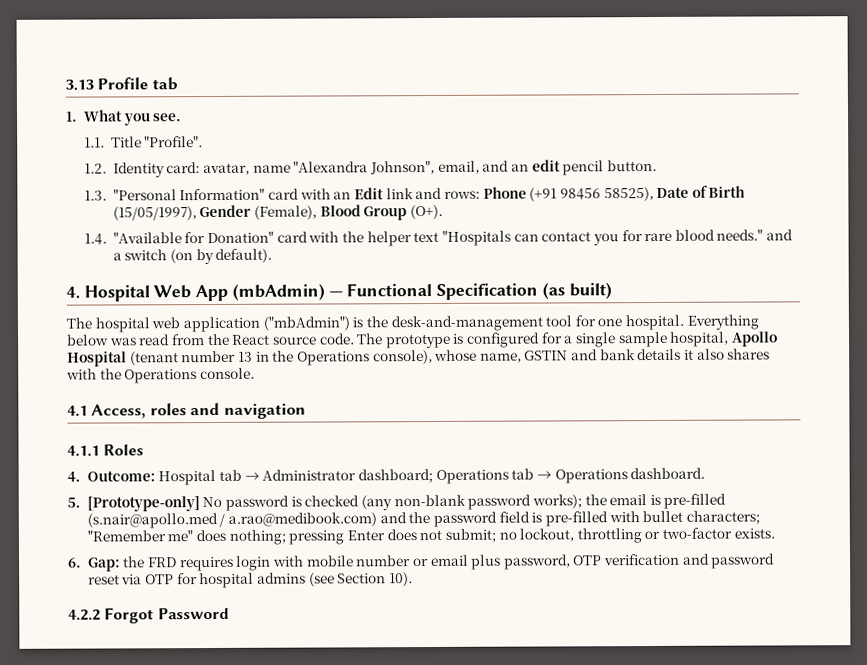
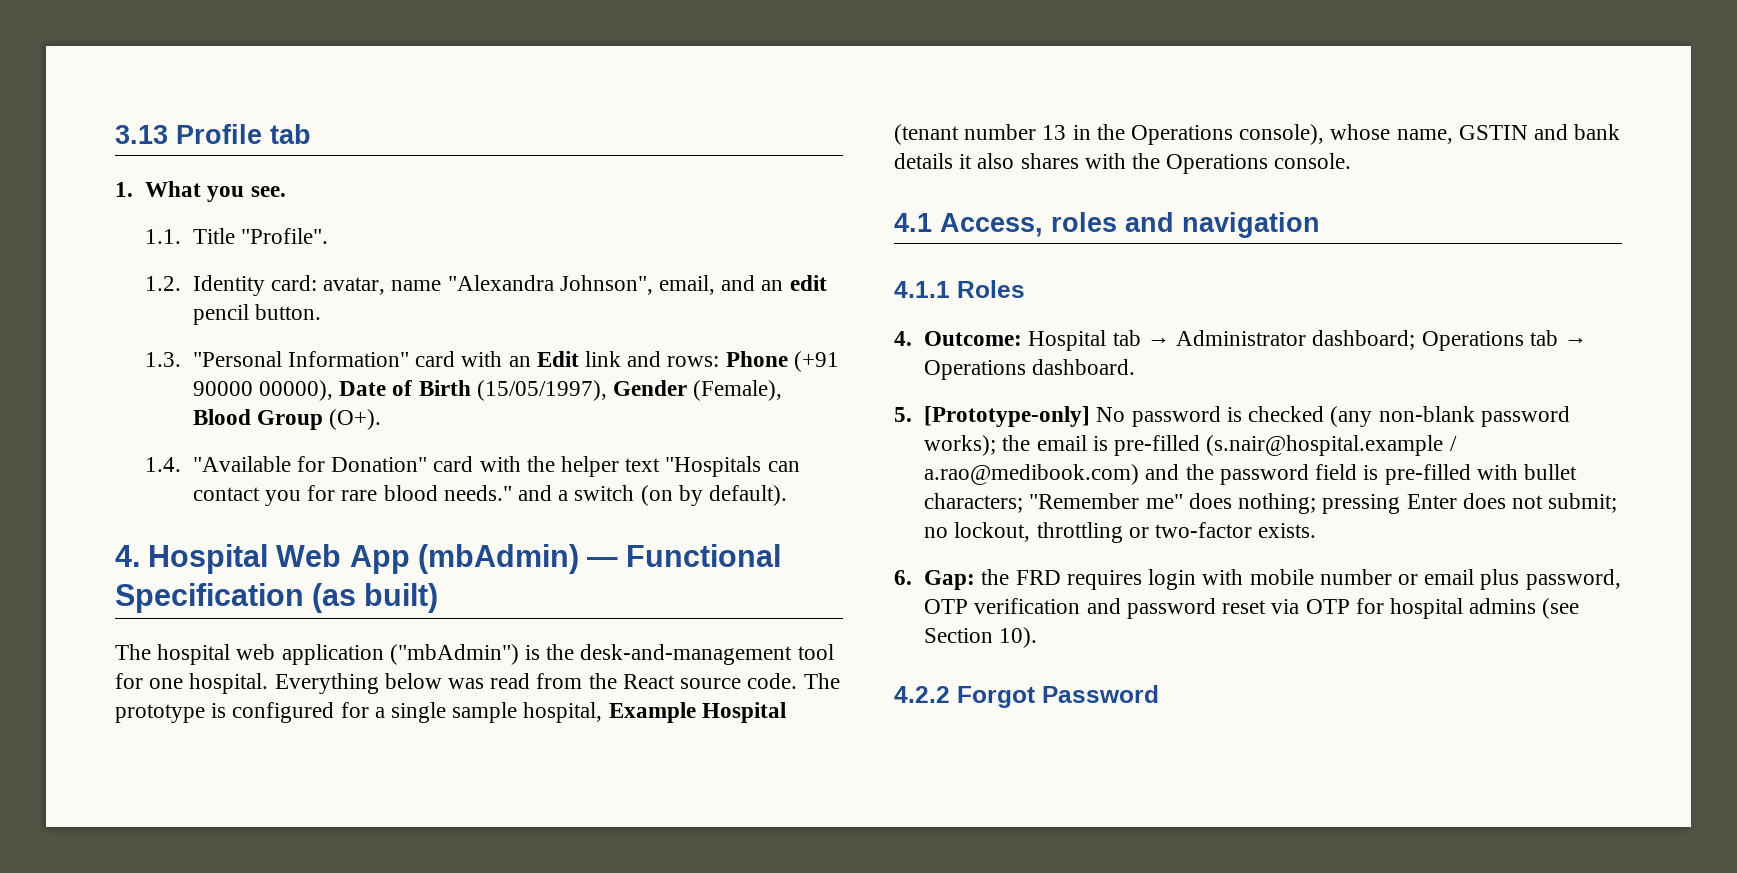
- 1.3. "Personal Information" card with an Edit link and rows: Phone (+91 98456 58525), Date of Birth (15/05/1997), Gender (Female), Blood Group (O+).
+ 1.3. "Personal Information" card with an Edit link and rows: Phone (+91 90000 00000), Date of Birth (15/05/1997), Gender (Female), Blood Group (O+).
- The prototype is configured for a single sample hospital, Apollo Hospital (tenant number 13 in the Operations console), whose name, GSTIN and bank details it also shares with the Operations console.
+ The prototype is configured for a single sample hospital, Example Hospital (tenant number 13 in the Operations console), whose name, GSTIN and bank details it also shares with the Operations console.
- 5. [Prototype-only] No password is checked (any non-blank password works); the email is pre-filled (s.nair@apollo.med / a.rao@medibook.com) and the password field is pre-filled with bullet characters; "Remember me" does nothing; pressing Enter does not submit; no lockout, throttling or two-factor exists.
+ 5. [Prototype-only] No password is checked (any non-blank password works); the email is pre-filled (s.nair@hospital.example / a.rao@medibook.com) and the password field is pre-filled with bullet characters; "Remember me" does nothing; pressing Enter does not submit; no lockout, throttling or two-factor exists.

